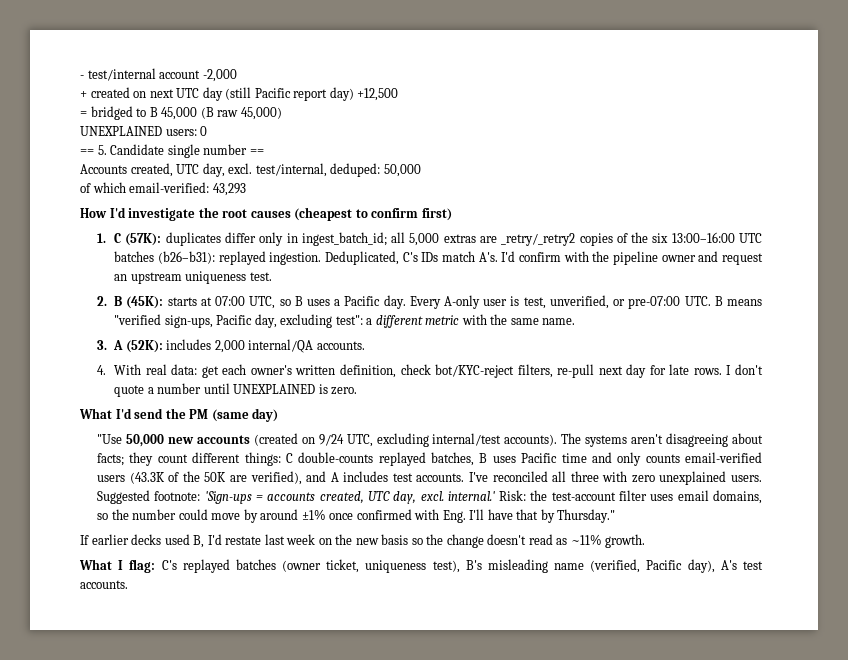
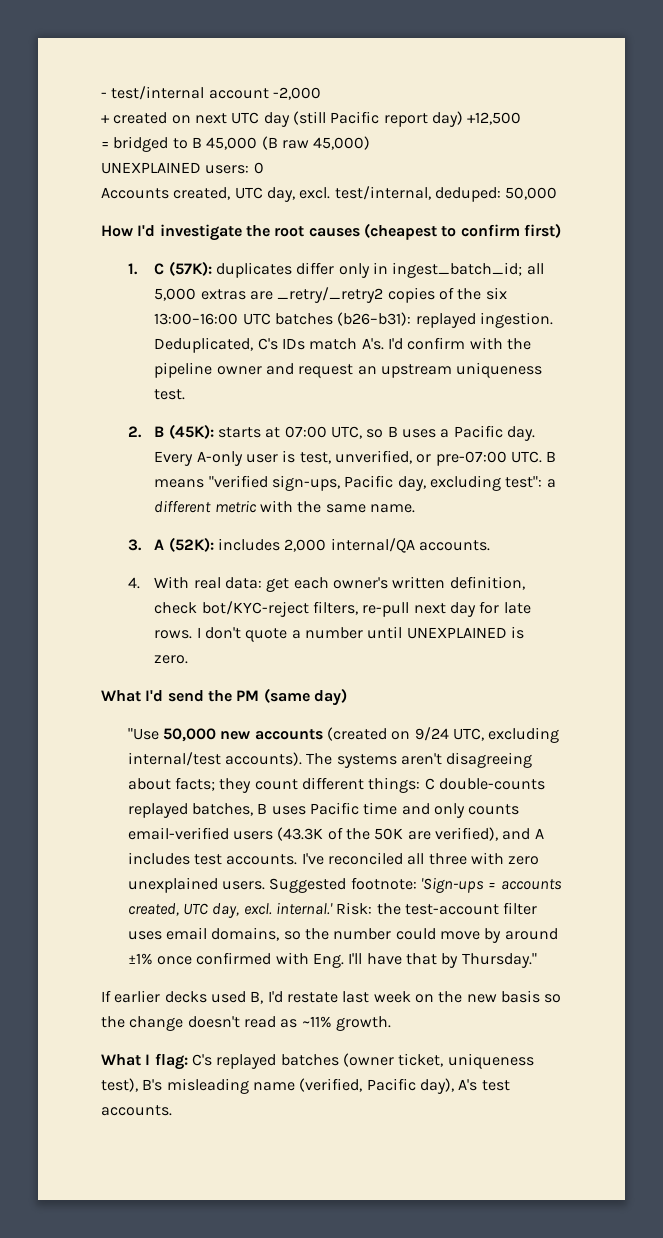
- == 5. Candidate single number ==
- of which email-verified: 43,293

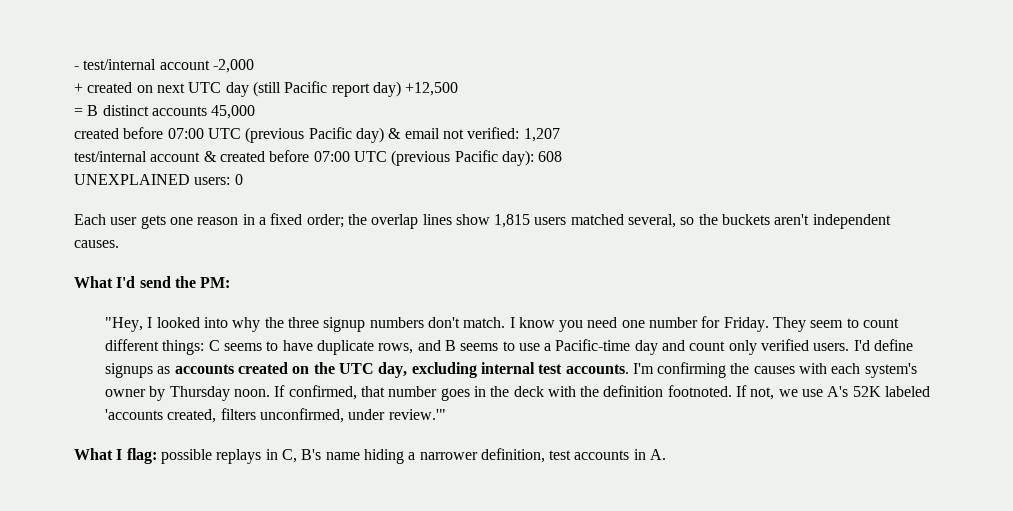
- = bridged to B 45,000 (B raw 45,000)
+ = B distinct accounts 45,000
+ created before 07:00 UTC (previous Pacific day) & email not verified: 1,207
+ test/internal account & created before 07:00 UTC (previous Pacific day): 608
  UNEXPLAINED users: 0
- Accounts created, UTC day, excl. test/internal, deduped: 50,000
- How I'd investigate the root causes (cheapest to confirm first)
- 1. C (57K): duplicates differ only in ingest_batch_id; all 5,000 extras are _retry/_retry2 copies of the six 13:00–16:00 UTC batches (b26–b31): replayed ingestion. Deduplicated, C's IDs match A's. I'd confirm with the pipeline owner and request an upstream uniqueness test.
- 2. B (45K): starts at 07:00 UTC, so B uses a Pacific day. Every A-only user is test, unverified, or pre-07:00 UTC. B means "verified sign-ups, Pacific day, excluding test": a different metric with the same name.
- 3. A (52K): includes 2,000 internal/QA accounts.
- 4. With real data: get each owner's written definition, check bot/KYC-reject filters, re-pull next day for late rows. I don't quote a number until UNEXPLAINED is zero.
- What I'd send the PM (same day)
- "Use 50,000 new accounts (created on 9/24 UTC, excluding internal/test accounts). The systems aren't disagreeing about facts; they count different things: C double-counts replayed batches, B uses Pacific time and only counts email-verified users (43.3K of the 50K are verified), and A includes test accounts. I've reconciled all three with zero unexplained users. Suggested footnote: 'Sign-ups = accounts created, UTC day, excl. internal.' Risk: the test-account filter uses email domains, so the number could move by around ±1% once confirmed with Eng. I'll have that by Thursday."
- If earlier decks used B, I'd restate last week on the new basis so the change doesn't read as ~11% growth.
- What I flag: C's replayed batches (owner ticket, uniqueness test), B's misleading name (verified, Pacific day), A's test accounts.
+ Each user gets one reason in a fixed order; the overlap lines show 1,815 users matched several, so the buckets aren't independent causes.
+ What I'd send the PM:
+ "Hey, I looked into why the three signup numbers don't match. I know you need one number for Friday. They seem to count different things: C seems to have duplicate rows, and B seems to use a Pacific-time day and count only verified users. I'd define signups as accounts created on the UTC day, excluding internal test accounts. I'm confirming the causes with each system's owner by Thursday noon. If confirmed, that number goes in the deck with the definition footnoted. If not, we use A's 52K labeled 'accounts created, filters unconfirmed, under review.'"
+ What I flag: possible replays in C, B's name hiding a narrower definition, test accounts in A.

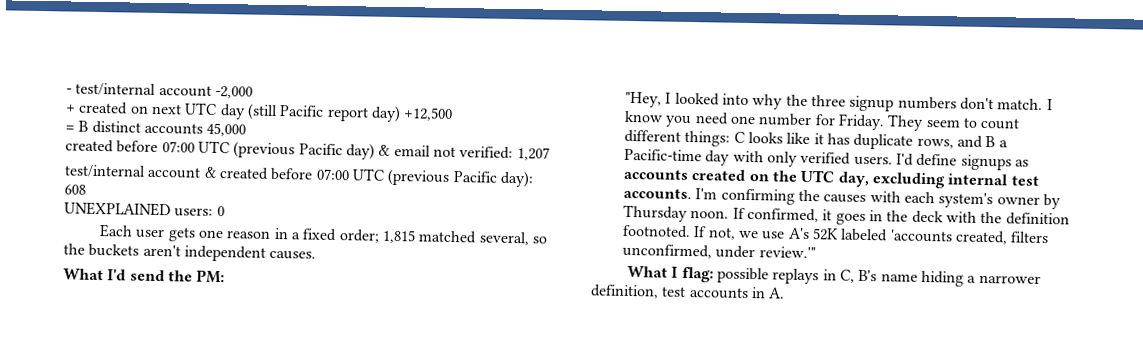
- Each user gets one reason in a fixed order; the overlap lines show 1,815 users matched several, so the buckets aren't independent causes.
+ Each user gets one reason in a fixed order; 1,815 matched several, so the buckets aren't independent causes.
- They seem to count different things: C seems to have duplicate rows, and B seems to use a Pacific-time day and count only verified users.
+ They seem to count different things: C looks like it has duplicate rows, and B a Pacific-time day with only verified users.
- If confirmed, that number goes in the deck with the definition footnoted.
+ If confirmed, it goes in the deck with the definition footnoted.

